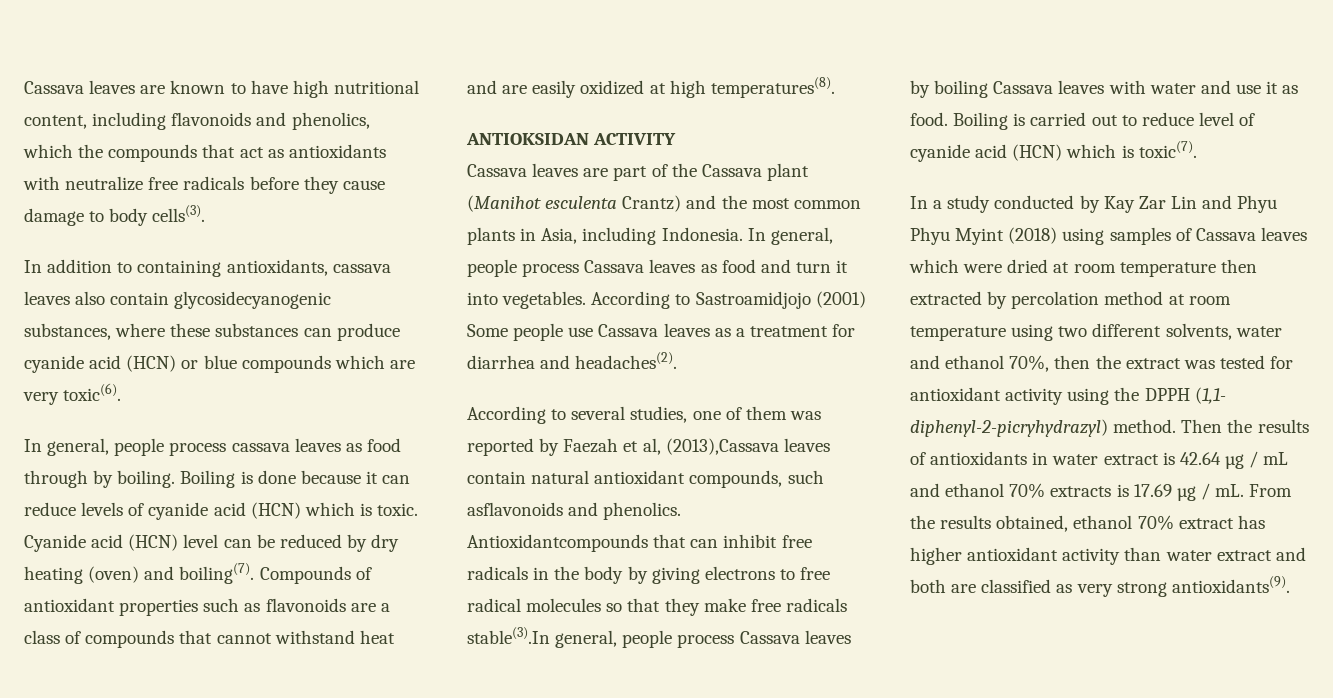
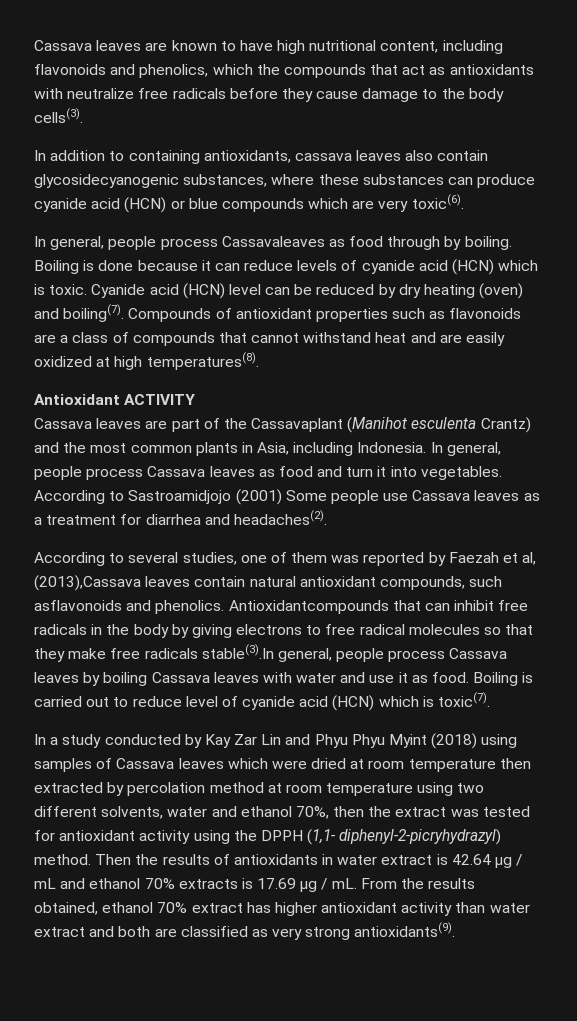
- Cassava leaves are known to have high nutritional content, including flavonoids and phenolics, which the compounds that act as antioxidants with neutralize free radicals before they cause damage to body cells(3).
+ Cassava leaves are known to have high nutritional content, including flavonoids and phenolics, which the compounds that act as antioxidants with neutralize free radicals before they cause damage to the body cells(3).
- In general, people process cassava leaves as food through by boiling.
+ In general, people process Cassavaleaves as food through by boiling.
- ANTIOKSIDAN ACTIVITY
+ Antioxidant ACTIVITY
- Cassava leaves are part of the Cassava plant (Manihot esculenta Crantz) and the most common plants in Asia, including Indonesia.
+ Cassava leaves are part of the Cassavaplant (Manihot esculenta Crantz) and the most common plants in Asia, including Indonesia.

